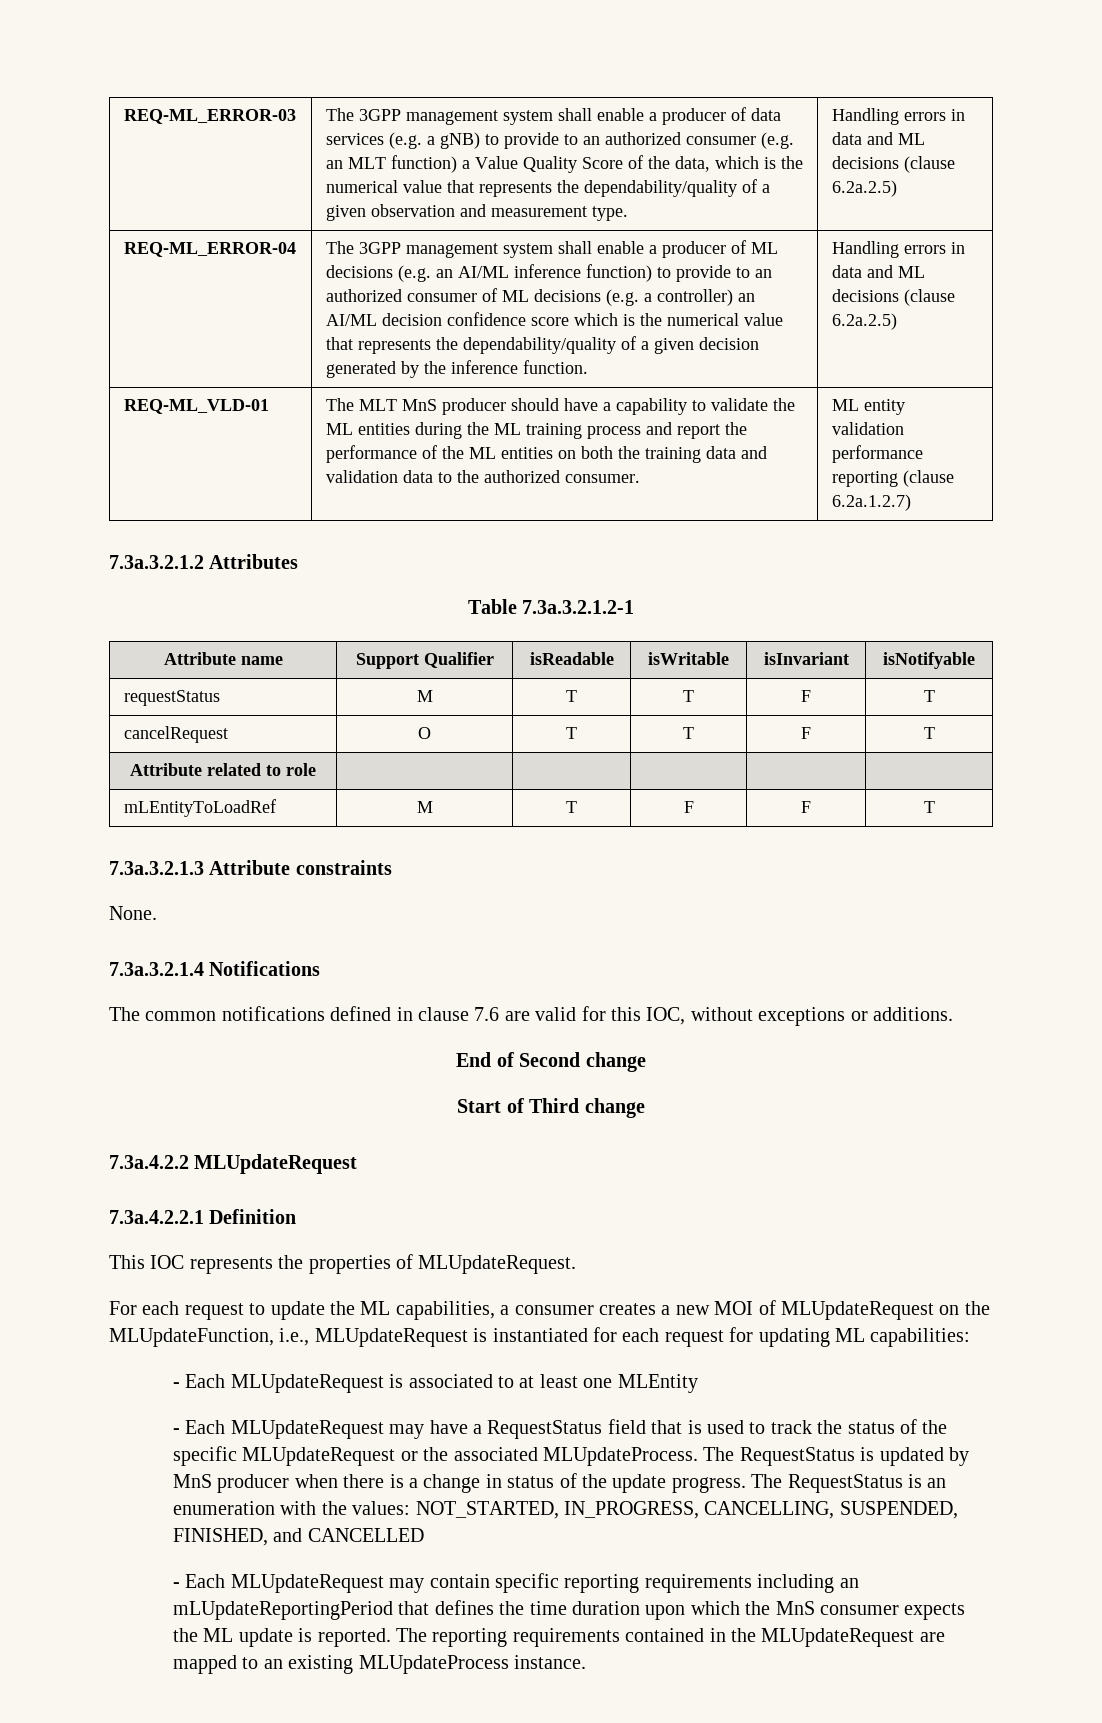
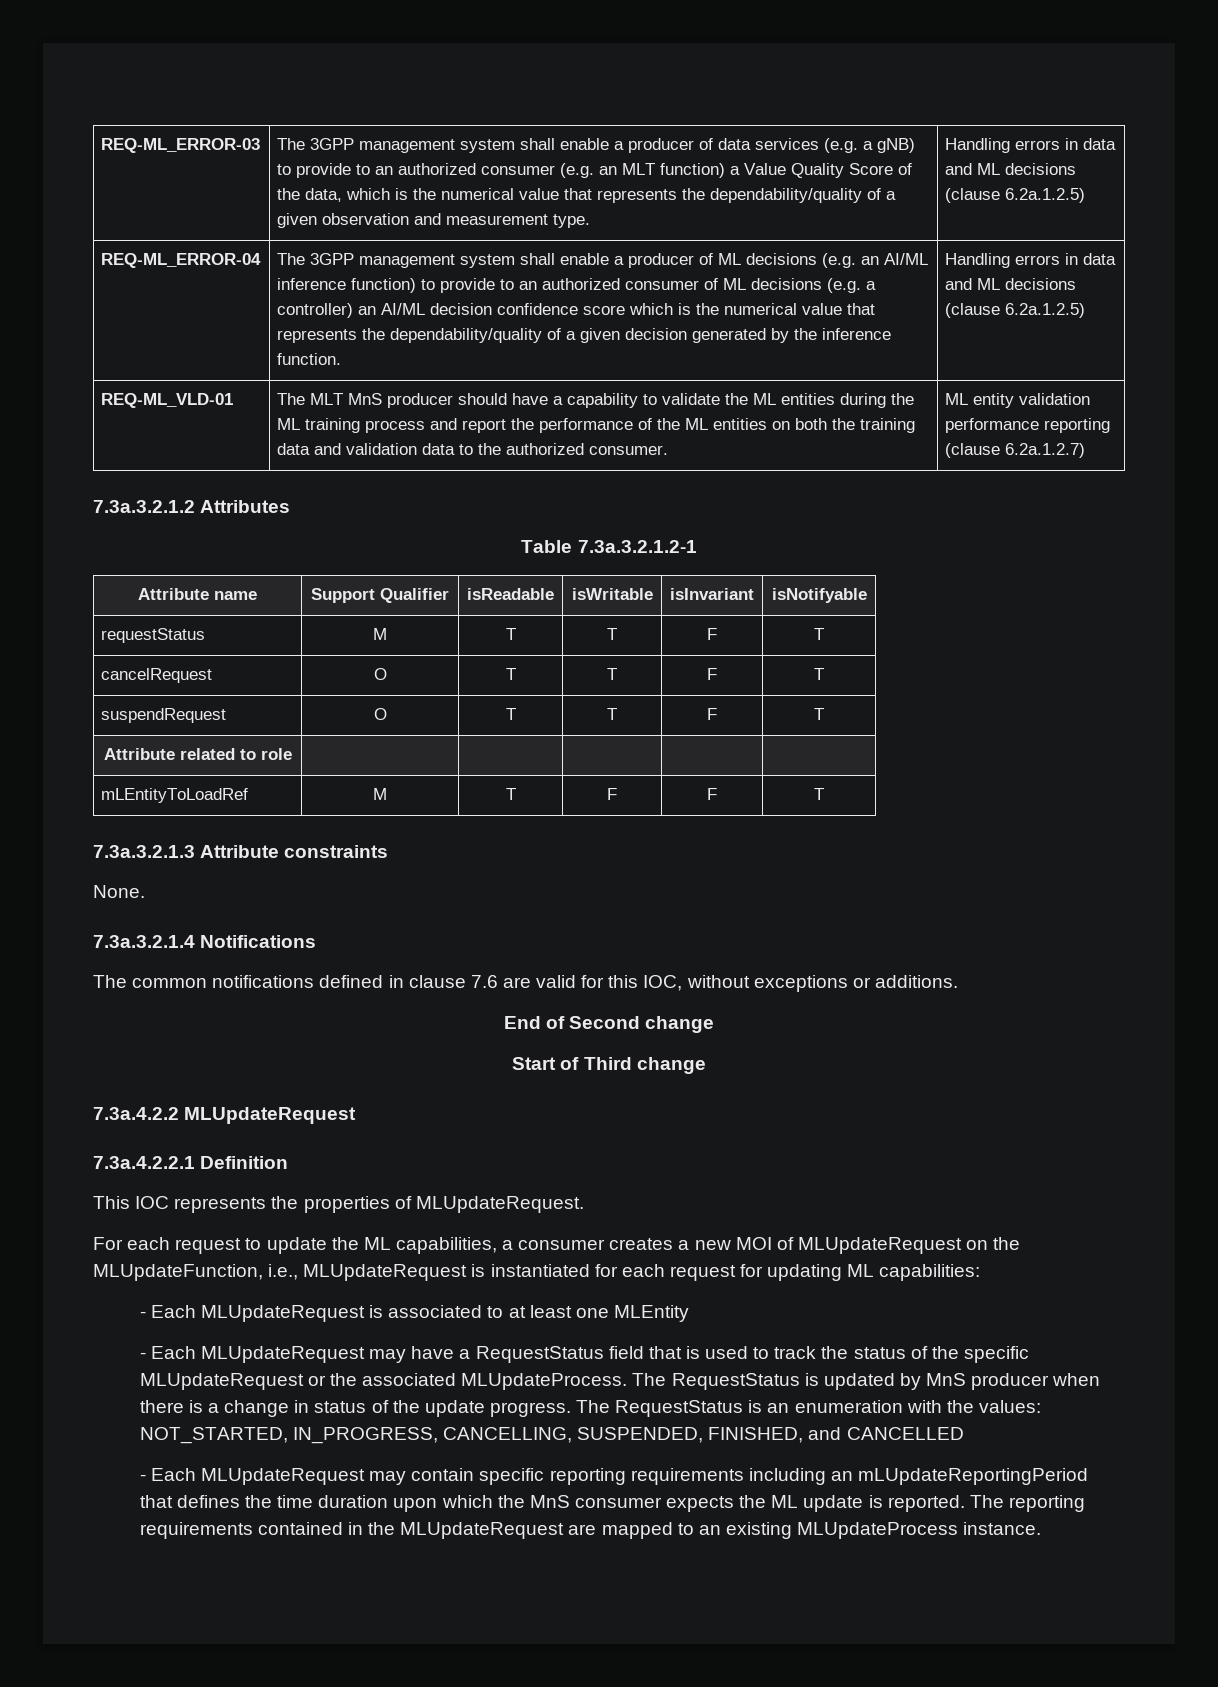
- The 3GPP management system shall enable a producer of data services (e.g. a gNB) to provide to an authorized consumer (e.g. an MLT function) a Value Quality Score of the data, which is the numerical value that represents the dependability/quality of a given observation and measurement type. | Handling errors in data and ML decisions (clause 6.2a.2.5)
+ The 3GPP management system shall enable a producer of data services (e.g. a gNB) to provide to an authorized consumer (e.g. an MLT function) a Value Quality Score of the data, which is the numerical value that represents the dependability/quality of a given observation and measurement type. | Handling errors in data and ML decisions (clause 6.2a.1.2.5)
- The 3GPP management system shall enable a producer of ML decisions (e.g. an AI/ML inference function) to provide to an authorized consumer of ML decisions (e.g. a controller) an AI/ML decision confidence score which is the numerical value that represents the dependability/quality of a given decision generated by the inference function. | Handling errors in data and ML decisions (clause 6.2a.2.5)
+ The 3GPP management system shall enable a producer of ML decisions (e.g. an AI/ML inference function) to provide to an authorized consumer of ML decisions (e.g. a controller) an AI/ML decision confidence score which is the numerical value that represents the dependability/quality of a given decision generated by the inference function. | Handling errors in data and ML decisions (clause 6.2a.1.2.5)
+ suspendRequest | O | T | T | F | T

